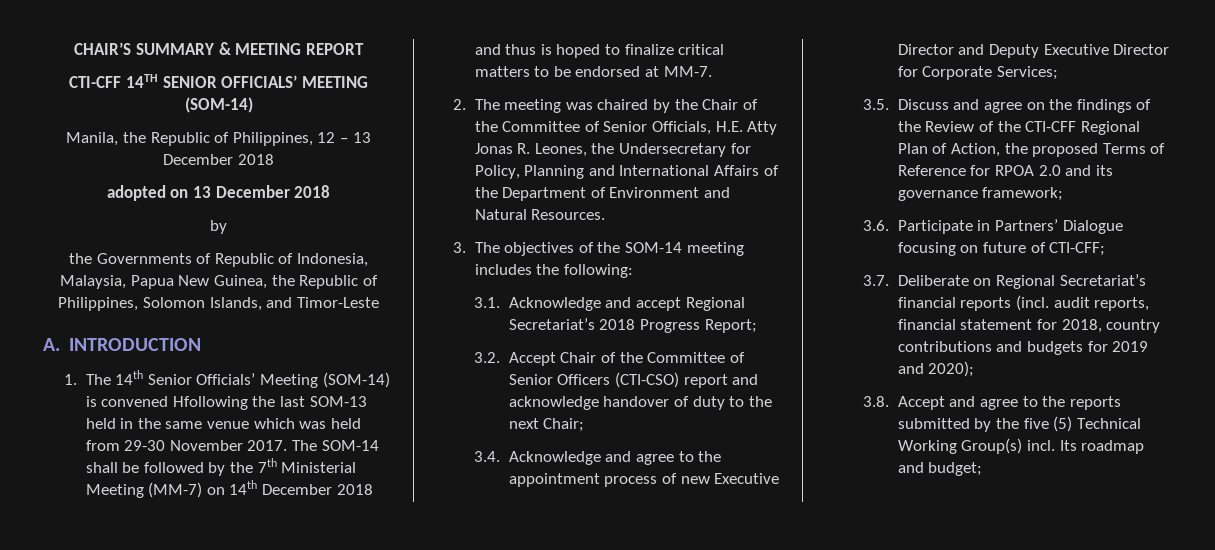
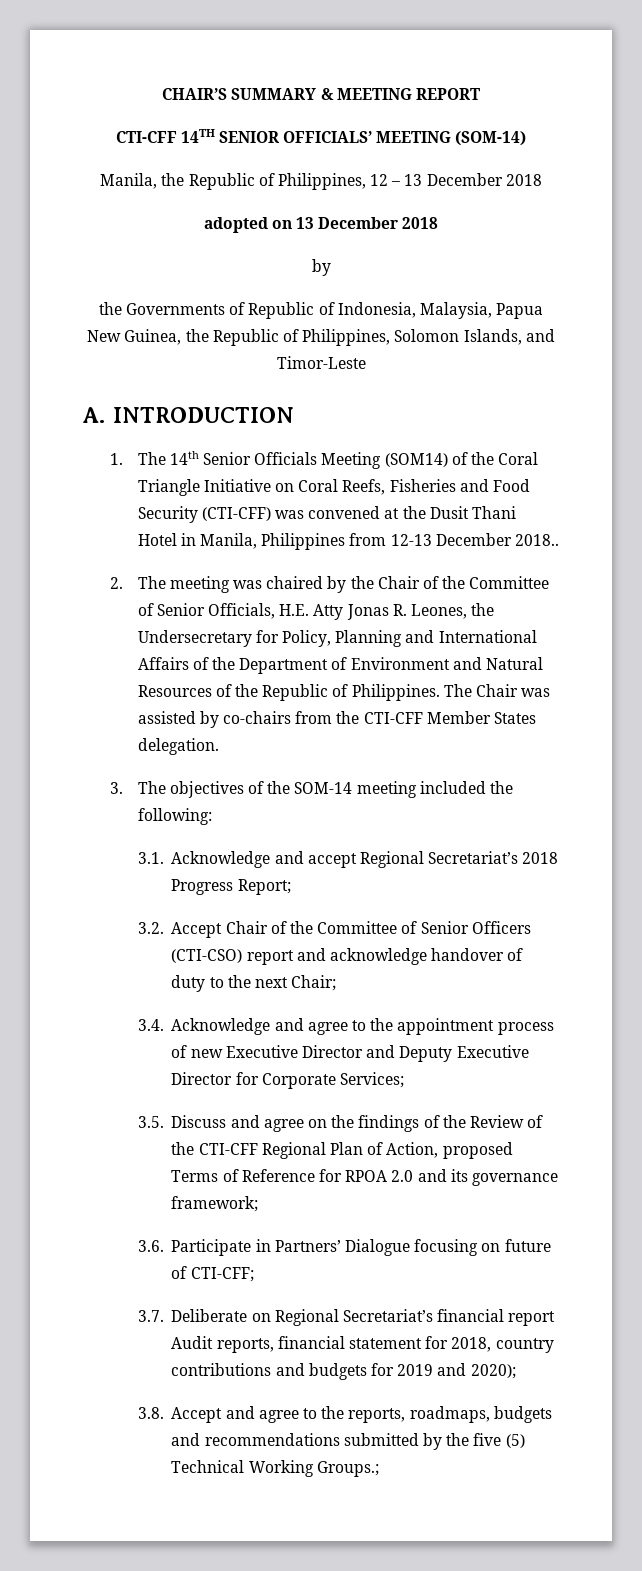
- 1. The 14th Senior Officials’ Meeting (SOM-14) is convened Hfollowing the last SOM-13 held in the same venue which was held from 29-30 November 2017. The SOM-14 shall be followed by the 7th Ministerial Meeting (MM-7) on 14th December 2018 and thus is hoped to finalize critical matters to be endorsed at MM-7.
+ 1. The 14th Senior Officials Meeting (SOM14) of the Coral Triangle Initiative on Coral Reefs, Fisheries and Food Security (CTI-CFF) was convened at the Dusit Thani Hotel in Manila, Philippines from 12-13 December 2018..
- 2. The meeting was chaired by the Chair of the Committee of Senior Officials, H.E. Atty Jonas R. Leones, the Undersecretary for Policy, Planning and International Affairs of the Department of Environment and Natural Resources.
+ 2. The meeting was chaired by the Chair of the Committee of Senior Officials, H.E. Atty Jonas R. Leones, the Undersecretary for Policy, Planning and International Affairs of the Department of Environment and Natural Resources of the Republic of Philippines. The Chair was assisted by co-chairs from the CTI-CFF Member States delegation.
- 3. The objectives of the SOM-14 meeting includes the following:
+ 3. The objectives of the SOM-14 meeting included the following:
- 3.5. Discuss and agree on the findings of the Review of the CTI-CFF Regional Plan of Action, the proposed Terms of Reference for RPOA 2.0 and its governance framework;
+ 3.5. Discuss and agree on the findings of the Review of the CTI-CFF Regional Plan of Action, proposed Terms of Reference for RPOA 2.0 and its governance framework;
- 3.7. Deliberate on Regional Secretariat’s financial reports (incl. audit reports, financial statement for 2018, country contributions and budgets for 2019 and 2020);
+ 3.7. Deliberate on Regional Secretariat’s financial report Audit reports, financial statement for 2018, country contributions and budgets for 2019 and 2020);
- 3.8. Accept and agree to the reports submitted by the five (5) Technical Working Group(s) incl. Its roadmap and budget;
+ 3.8. Accept and agree to the reports, roadmaps, budgets and recommendations submitted by the five (5) Technical Working Groups.;

